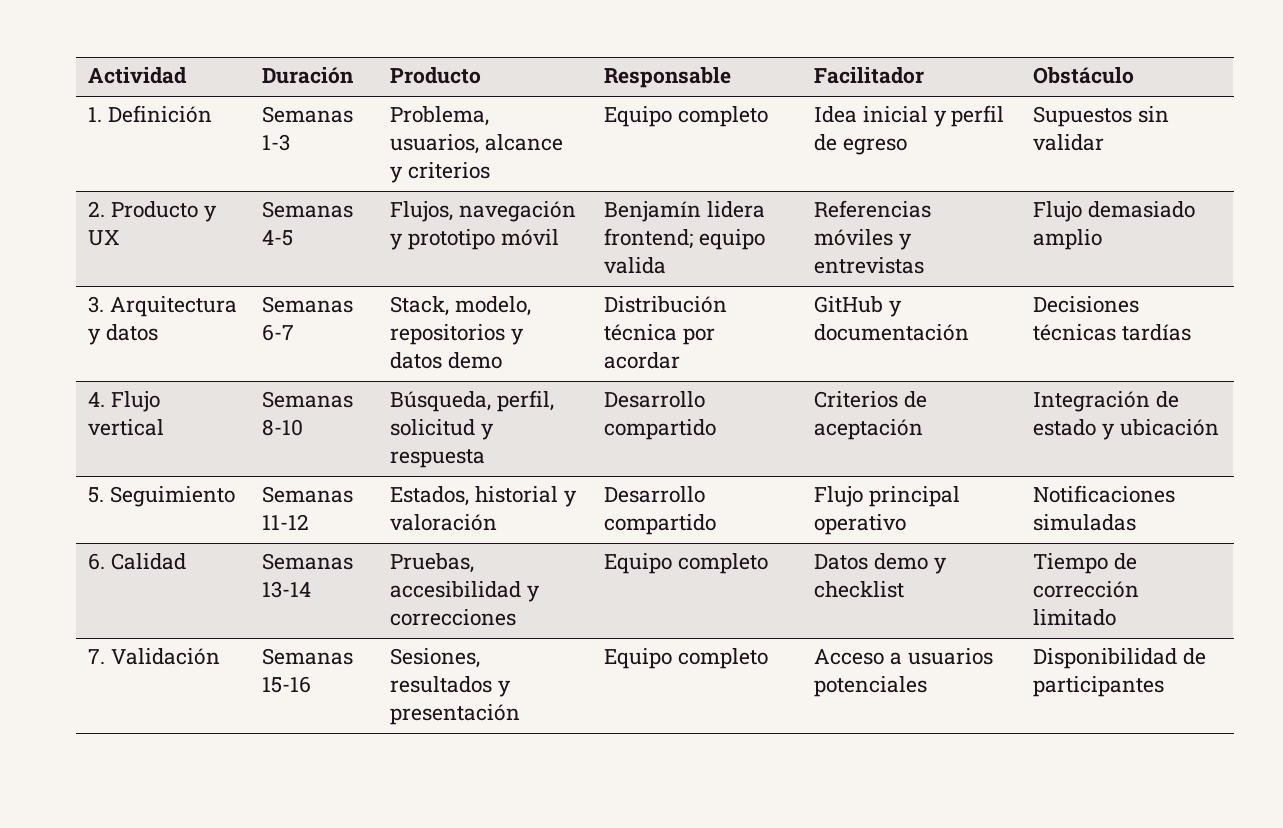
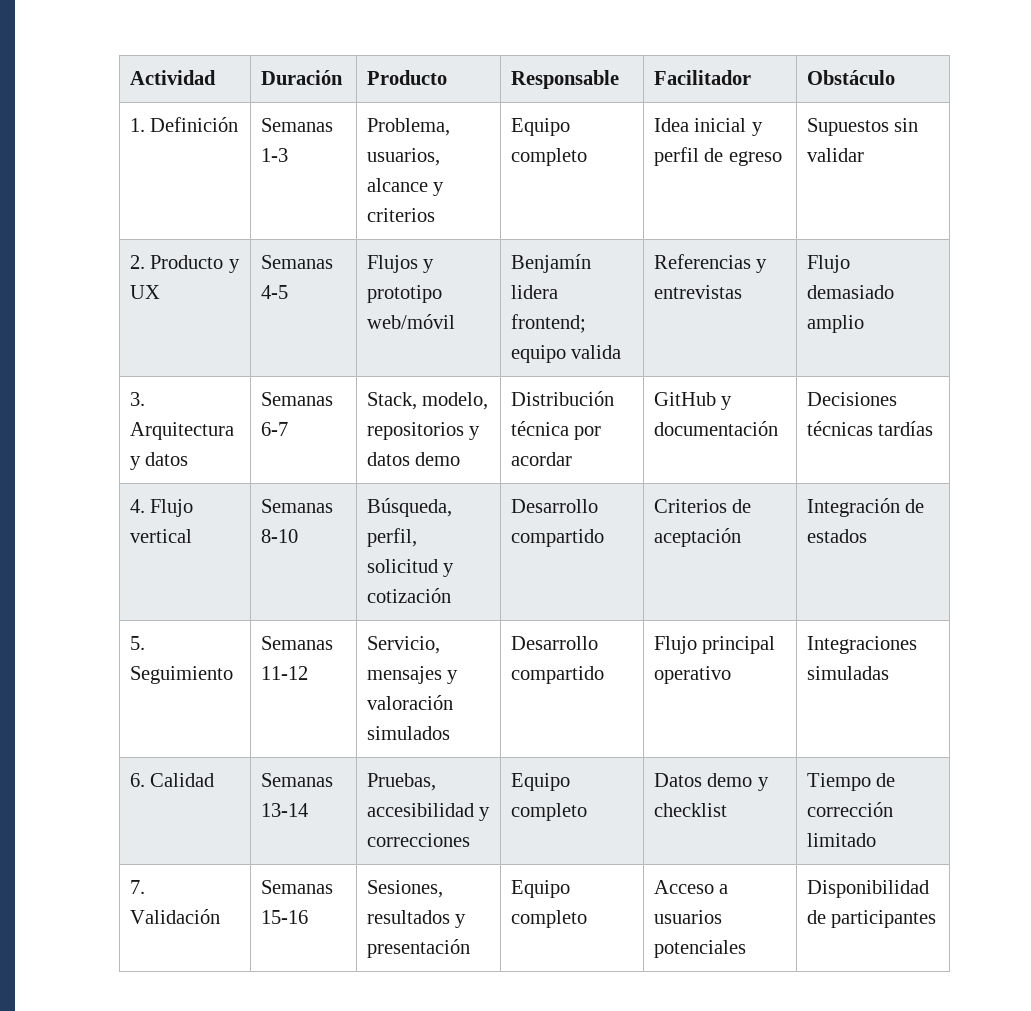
- 2. Producto y UX | Semanas 4-5 | Flujos, navegación y prototipo móvil | Benjamín lidera frontend; equipo valida | Referencias móviles y entrevistas | Flujo demasiado amplio
+ 2. Producto y UX | Semanas 4-5 | Flujos y prototipo web/móvil | Benjamín lidera frontend; equipo valida | Referencias y entrevistas | Flujo demasiado amplio
- 4. Flujo vertical | Semanas 8-10 | Búsqueda, perfil, solicitud y respuesta | Desarrollo compartido | Criterios de aceptación | Integración de estado y ubicación
+ 4. Flujo vertical | Semanas 8-10 | Búsqueda, perfil, solicitud y cotización | Desarrollo compartido | Criterios de aceptación | Integración de estados
- 5. Seguimiento | Semanas 11-12 | Estados, historial y valoración | Desarrollo compartido | Flujo principal operativo | Notificaciones simuladas
+ 5. Seguimiento | Semanas 11-12 | Servicio, mensajes y valoración simulados | Desarrollo compartido | Flujo principal operativo | Integraciones simuladas

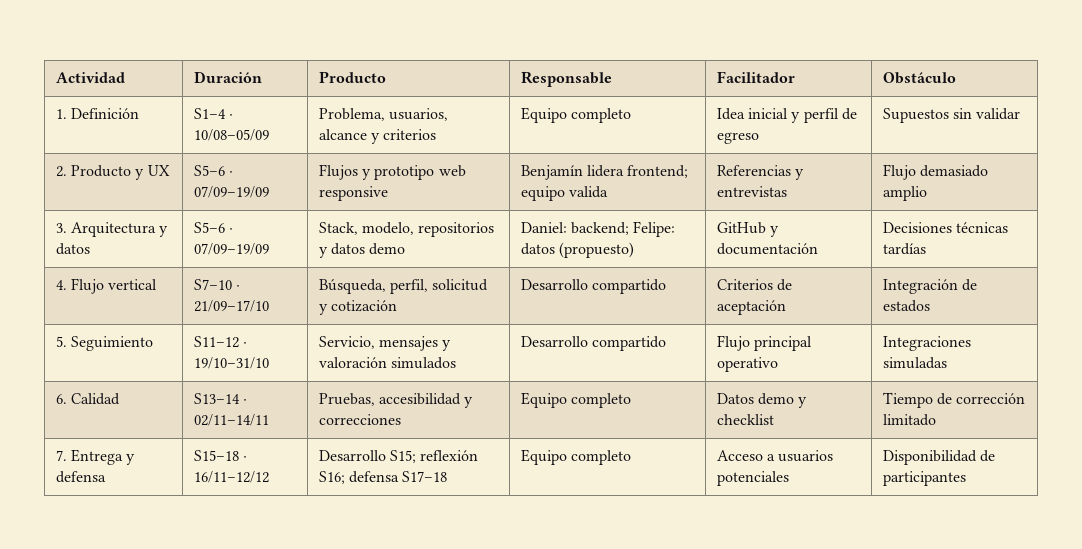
- 1. Definición | Semanas 1-3 | Problema, usuarios, alcance y criterios | Equipo completo | Idea inicial y perfil de egreso | Supuestos sin validar
+ 1. Definición | S1–4 · 10/08–05/09 | Problema, usuarios, alcance y criterios | Equipo completo | Idea inicial y perfil de egreso | Supuestos sin validar
- 2. Producto y UX | Semanas 4-5 | Flujos y prototipo web/móvil | Benjamín lidera frontend; equipo valida | Referencias y entrevistas | Flujo demasiado amplio
+ 2. Producto y UX | S5–6 · 07/09–19/09 | Flujos y prototipo web responsive | Benjamín lidera frontend; equipo valida | Referencias y entrevistas | Flujo demasiado amplio
- 3. Arquitectura y datos | Semanas 6-7 | Stack, modelo, repositorios y datos demo | Distribución técnica por acordar | GitHub y documentación | Decisiones técnicas tardías
+ 3. Arquitectura y datos | S5–6 · 07/09–19/09 | Stack, modelo, repositorios y datos demo | Daniel: backend; Felipe: datos (propuesto) | GitHub y documentación | Decisiones técnicas tardías
- 4. Flujo vertical | Semanas 8-10 | Búsqueda, perfil, solicitud y cotización | Desarrollo compartido | Criterios de aceptación | Integración de estados
+ 4. Flujo vertical | S7–10 · 21/09–17/10 | Búsqueda, perfil, solicitud y cotización | Desarrollo compartido | Criterios de aceptación | Integración de estados
- 5. Seguimiento | Semanas 11-12 | Servicio, mensajes y valoración simulados | Desarrollo compartido | Flujo principal operativo | Integraciones simuladas
+ 5. Seguimiento | S11–12 · 19/10–31/10 | Servicio, mensajes y valoración simulados | Desarrollo compartido | Flujo principal operativo | Integraciones simuladas
- 6. Calidad | Semanas 13-14 | Pruebas, accesibilidad y correcciones | Equipo completo | Datos demo y checklist | Tiempo de corrección limitado
+ 6. Calidad | S13–14 · 02/11–14/11 | Pruebas, accesibilidad y correcciones | Equipo completo | Datos demo y checklist | Tiempo de corrección limitado
- 7. Validación | Semanas 15-16 | Sesiones, resultados y presentación | Equipo completo | Acceso a usuarios potenciales | Disponibilidad de participantes
+ 7. Entrega y defensa | S15–18 · 16/11–12/12 | Desarrollo S15; reflexión S16; defensa S17–18 | Equipo completo | Acceso a usuarios potenciales | Disponibilidad de participantes

